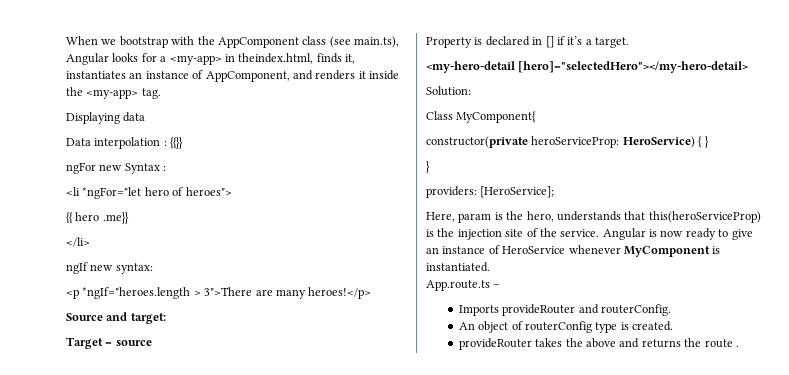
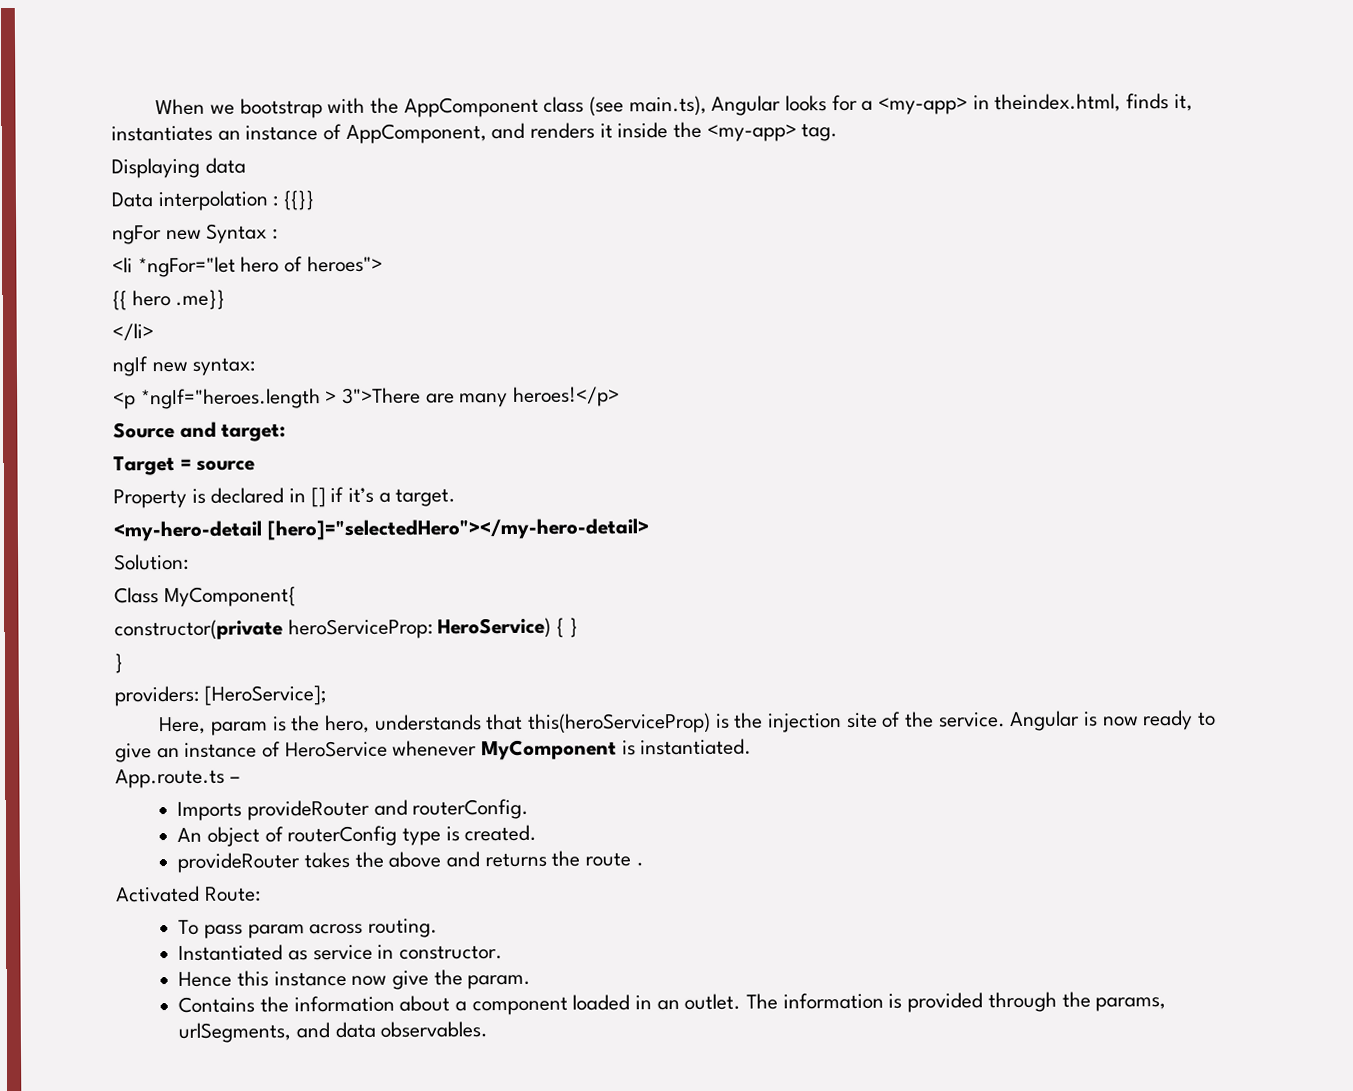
+ Activated Route:
+ To pass param across routing.
+ Instantiated as service in constructor.
+ Hence this instance now give the param.
+ Contains the information about a component loaded in an outlet. The information is provided through the params, urlSegments, and data observables.

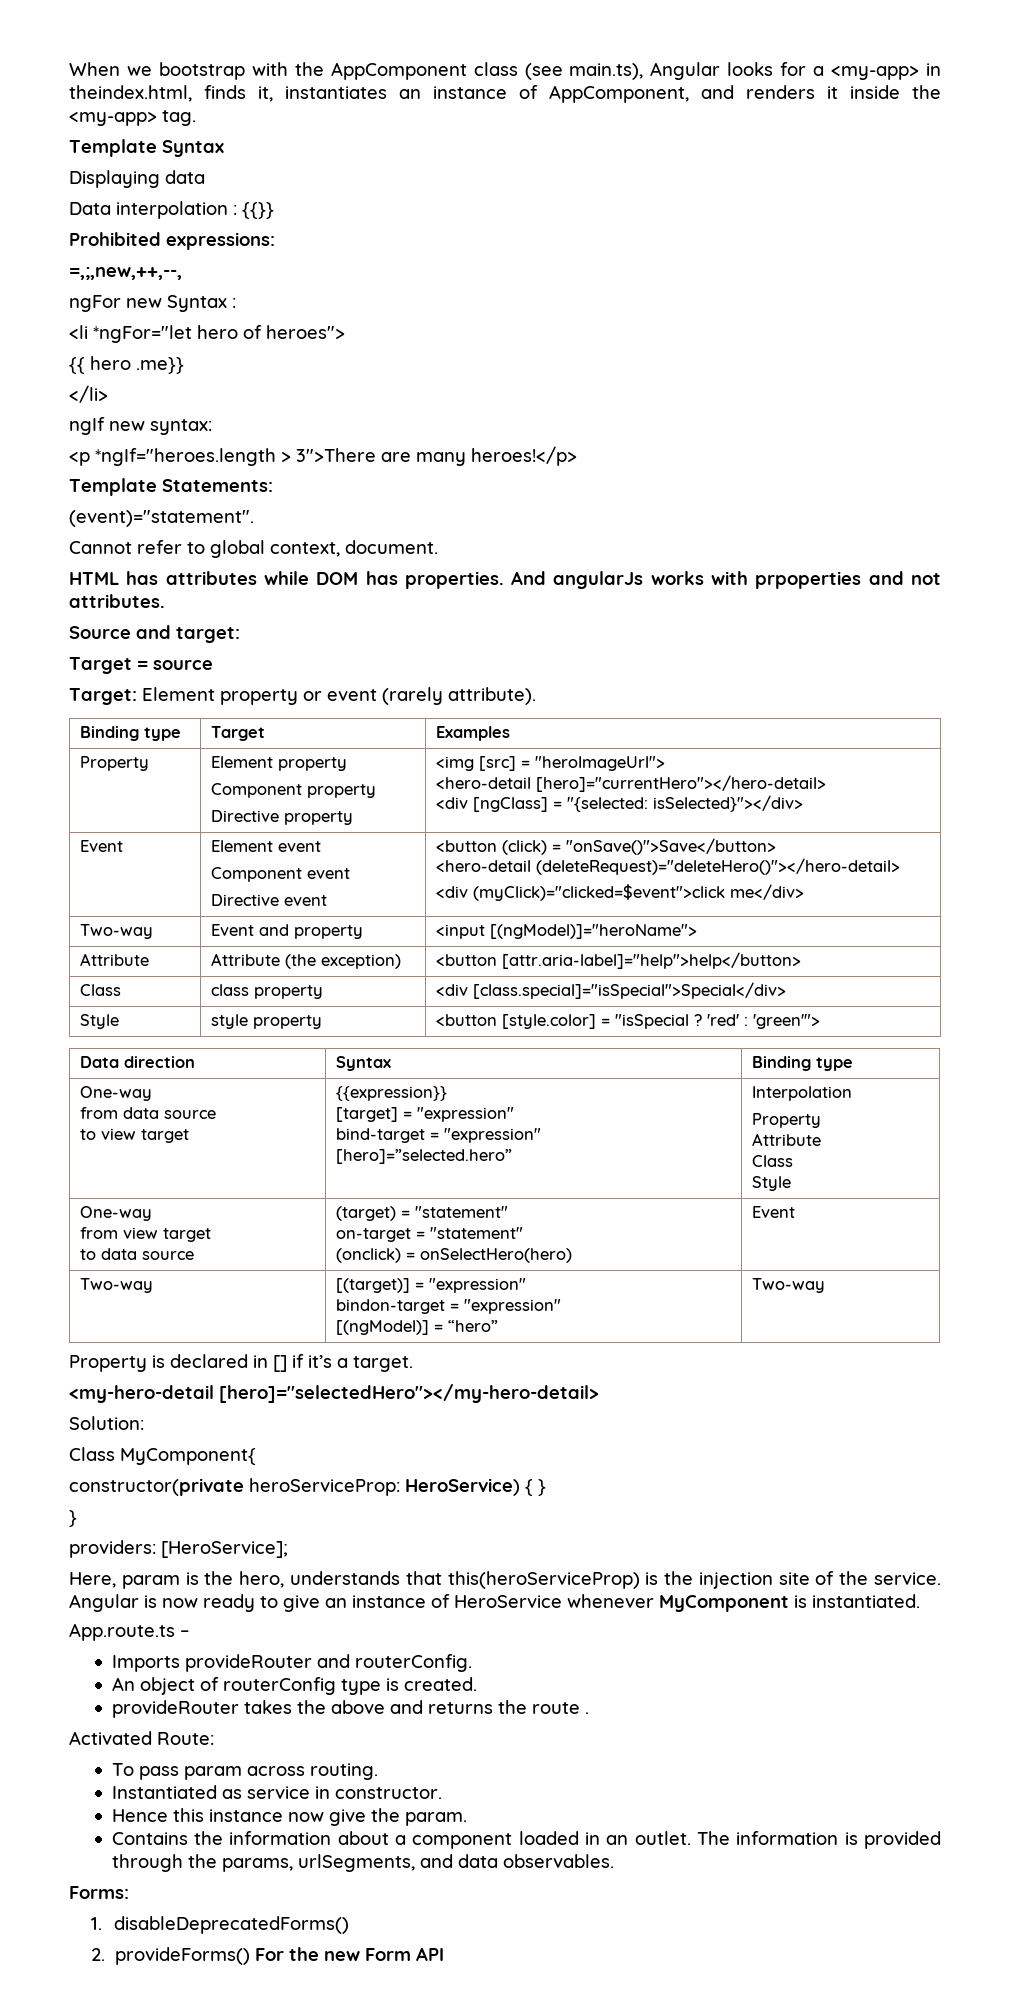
+ Template Syntax
+ Prohibited expressions:
+ =,;,new,++,--,
+ Template Statements:
+ (event)="statement".
+ Cannot refer to global context, document.
+ HTML has attributes while DOM has properties. And angularJs works with prpoperties and not attributes.
+ Target: Element property or event (rarely attribute).
+ Binding type | Target | Examples
+ Property | Element property
+ Component property
+ Directive property | <img [src] = "heroImageUrl">
+ <hero-detail [hero]="currentHero"></hero-detail>
+ <div [ngClass] = "{selected: isSelected}"></div>
+ Event | Element event
+ Component event
+ Directive event | <button (click) = "onSave()">Save</button>
+ <hero-detail (deleteRequest)="deleteHero()"></hero-detail>
+ <div (myClick)="clicked=$event">click me</div>
+ Two-way | Event and property | <input [(ngModel)]="heroName">
+ Attribute | Attribute (the exception) | <button [attr.aria-label]="help">help</button>
+ Class | class property | <div [class.special]="isSpecial">Special</div>
+ Style | style property | <button [style.color] = "isSpecial ? 'red' : 'green'">
+ Data direction | Syntax | Binding type
+ One-way
+ from data source
+ to view target | {{expression}}
+ [target] = "expression"
+ bind-target = "expression"
+ [hero]=”selected.hero” | Interpolation
+ Property
+ Attribute
+ Class
+ Style
+ One-way
+ from view target
+ to data source | (target) = "statement"
+ on-target = "statement"
+ (onclick) = onSelectHero(hero) | Event
+ Two-way | [(target)] = "expression"
+ bindon-target = "expression"
+ [(ngModel)] = “hero” | Two-way
+ Forms:
+ 1. disableDeprecatedForms()
+ 2. provideForms() For the new Form API

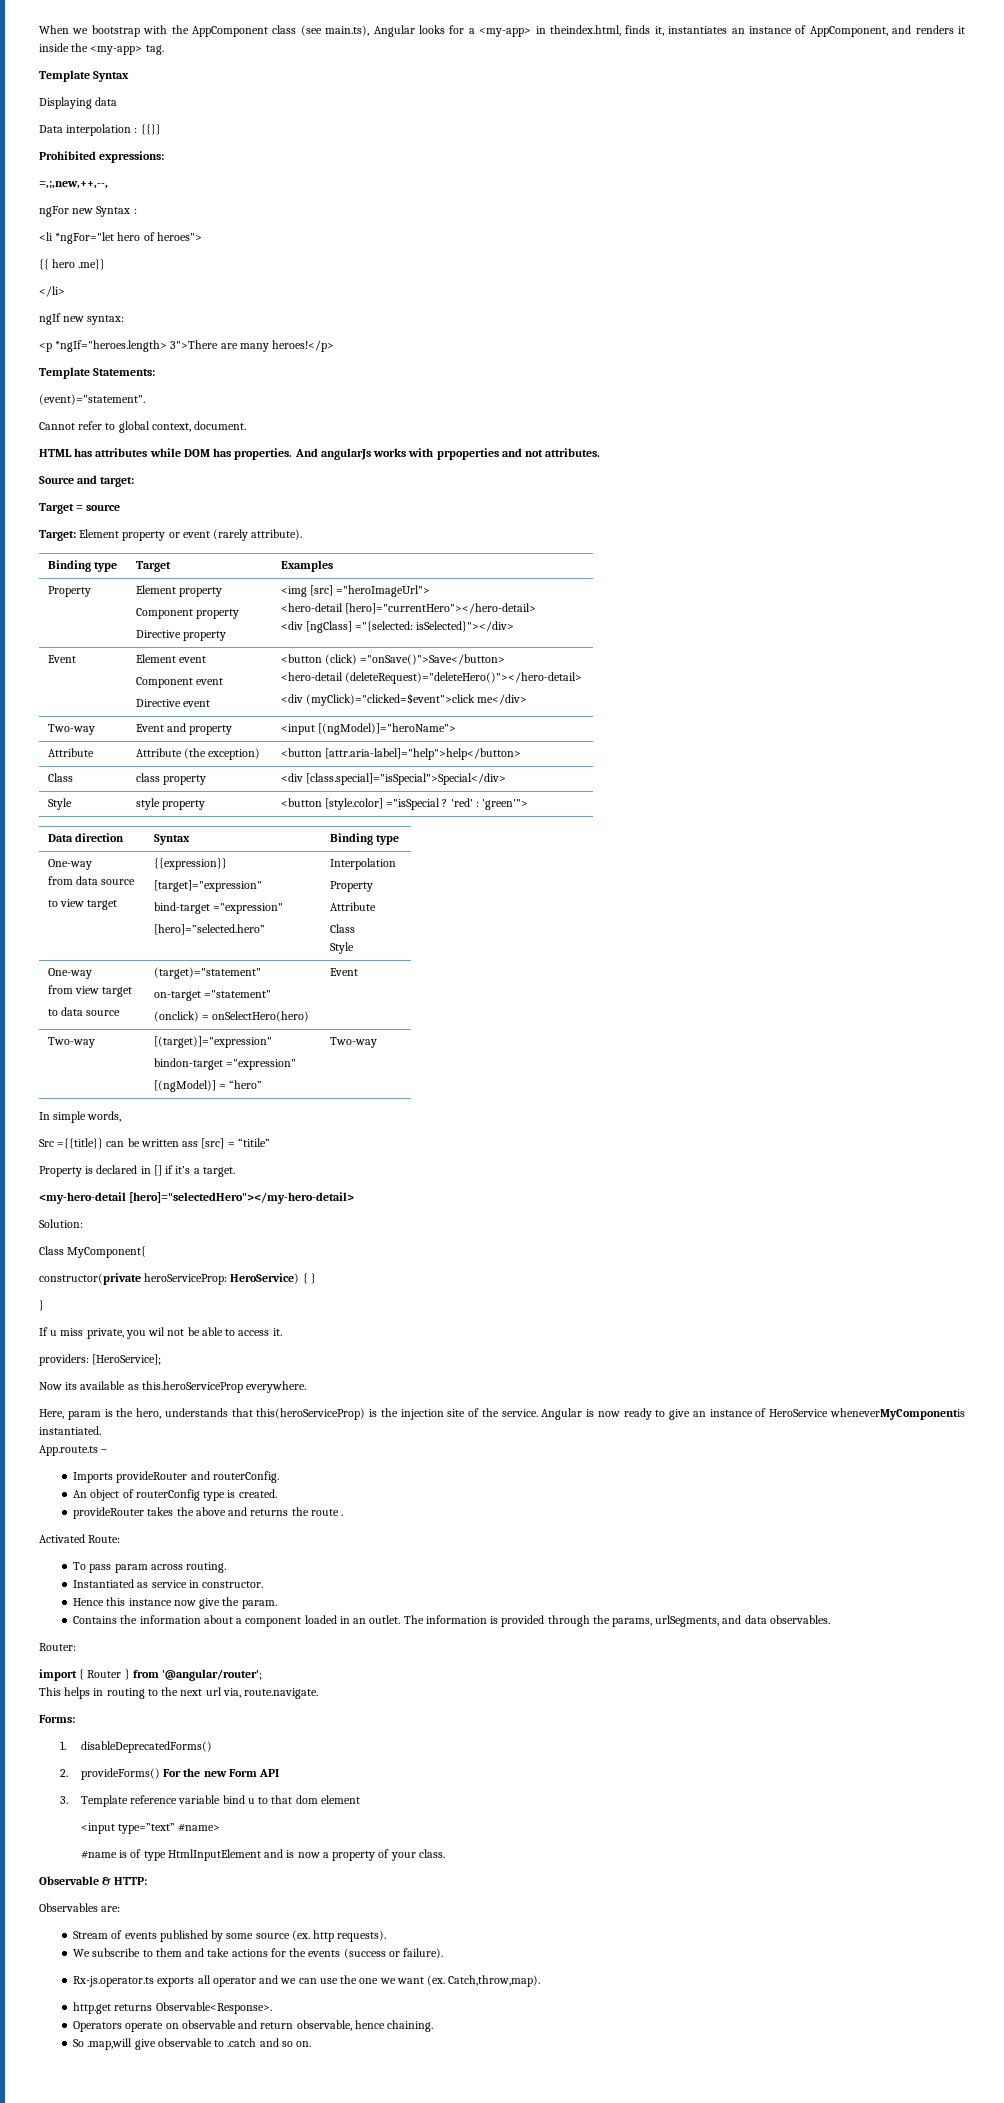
- <p *ngIf="heroes.length > 3">There are many heroes!</p>
+ <p *ngIf="heroes.length> 3">There are many heroes!</p>
  Property | Element property
  Component property
- Directive property | <img [src] = "heroImageUrl">
+ Directive property | <img [src] ="heroImageUrl">
  <hero-detail [hero]="currentHero"></hero-detail>
- <div [ngClass] = "{selected: isSelected}"></div>
+ <div [ngClass] ="{selected: isSelected}"></div>
  Event | Element event
  Component event
- Directive event | <button (click) = "onSave()">Save</button>
+ Directive event | <button (click) ="onSave()">Save</button>
- Style | style property | <button [style.color] = "isSpecial ? 'red' : 'green'">
+ Style | style property | <button [style.color] ="isSpecial ? 'red' : 'green'">
  Data direction | Syntax | Binding type
  One-way
  from data source
  to view target | {{expression}}
- [target] = "expression"
- bind-target = "expression"
+ [target]="expression"
+ bind-target ="expression"
  [hero]=”selected.hero” | Interpolation
  Property
  Attribute
  Class
  Style
  One-way
  from view target
- to data source | (target) = "statement"
- on-target = "statement"
+ to data source | (target)="statement"
+ on-target ="statement"
- Two-way | [(target)] = "expression"
- bindon-target = "expression"
+ Two-way | [(target)]="expression"
+ bindon-target ="expression"
+ In simple words,
+ Src ={{title}} can be written ass [src] = “titile”
+ If u miss private, you wil not be able to access it.
  providers: [HeroService];
+ Now its available as this.heroServiceProp everywhere.
- Angular is now ready to give an instance of HeroService whenever MyComponent is instantiated.
+ Angular is now ready to give an instance of HeroService wheneverMyComponentis instantiated.
+ Router:
+ import { Router } from '@angular/router';
+ This helps in routing to the next url via, route.navigate.
+ 3. Template reference variable bind u to that dom element
+ <input type=”text” #name>
+ #name is of type HtmlInputElement and is now a property of your class.
+ Observable & HTTP:
+ Observables are:
+ Stream of events published by some source (ex. http requests).
+ We subscribe to them and take actions for the events (success or failure).
+ Rx-js.operator.ts exports all operator and we can use the one we want (ex. Catch,throw,map).
+ http.get returns Observable<Response>.
+ Operators operate on observable and return observable, hence chaining.
+ So .map,will give observable to .catch and so on.

